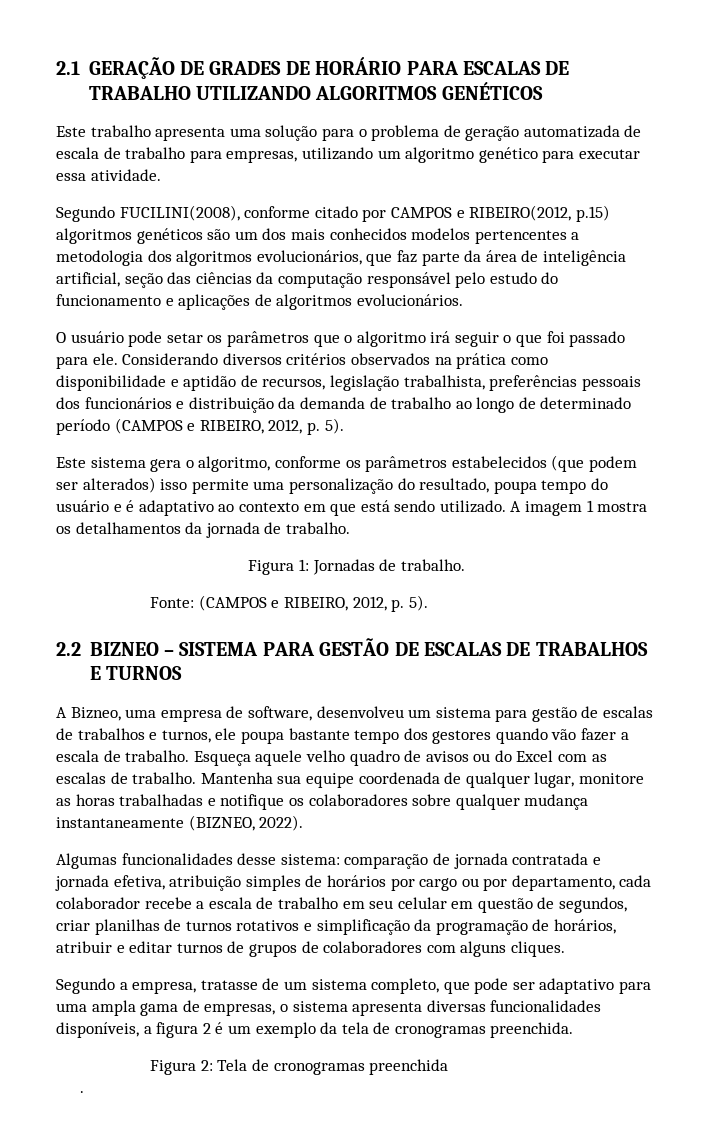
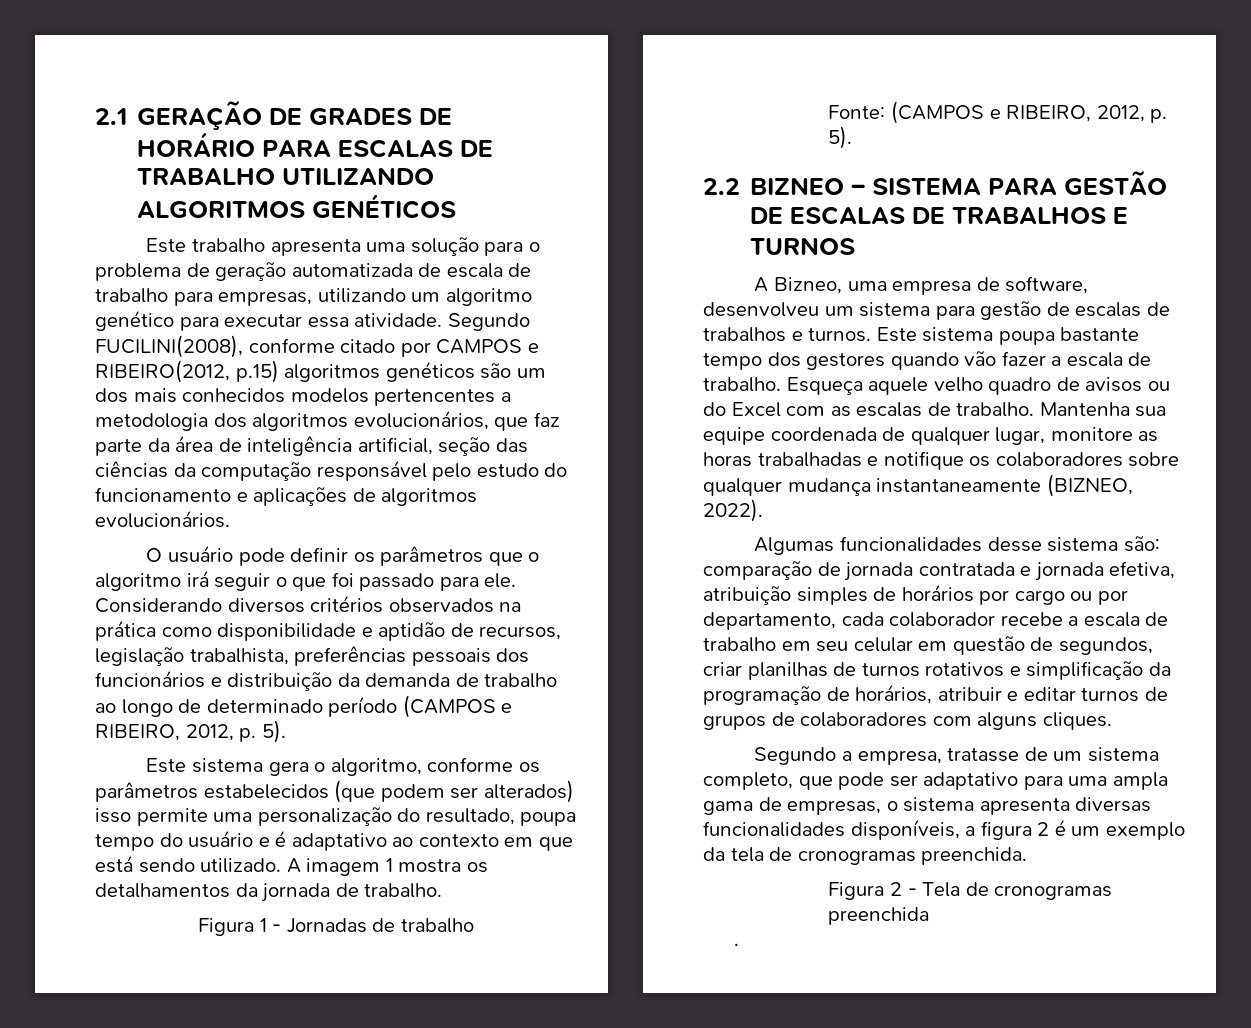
- Este trabalho apresenta uma solução para o problema de geração automatizada de escala de trabalho para empresas, utilizando um algoritmo genético para executar essa atividade.
- Segundo FUCILINI(2008), conforme citado por CAMPOS e RIBEIRO(2012, p.15) algoritmos genéticos são um dos mais conhecidos modelos pertencentes a metodologia dos algoritmos evolucionários, que faz parte da área de inteligência artificial, seção das ciências da computação responsável pelo estudo do funcionamento e aplicações de algoritmos evolucionários.
+ Este trabalho apresenta uma solução para o problema de geração automatizada de escala de trabalho para empresas, utilizando um algoritmo genético para executar essa atividade. Segundo FUCILINI(2008), conforme citado por CAMPOS e RIBEIRO(2012, p.15) algoritmos genéticos são um dos mais conhecidos modelos pertencentes a metodologia dos algoritmos evolucionários, que faz parte da área de inteligência artificial, seção das ciências da computação responsável pelo estudo do funcionamento e aplicações de algoritmos evolucionários.
- O usuário pode setar os parâmetros que o algoritmo irá seguir o que foi passado para ele.
+ O usuário pode definir os parâmetros que o algoritmo irá seguir o que foi passado para ele.
- Figura 1: Jornadas de trabalho.
+ Figura 1 - Jornadas de trabalho
- A Bizneo, uma empresa de software, desenvolveu um sistema para gestão de escalas de trabalhos e turnos, ele poupa bastante tempo dos gestores quando vão fazer a escala de trabalho.
+ A Bizneo, uma empresa de software, desenvolveu um sistema para gestão de escalas de trabalhos e turnos. Este sistema poupa bastante tempo dos gestores quando vão fazer a escala de trabalho.
- Algumas funcionalidades desse sistema: comparação de jornada contratada e jornada efetiva, atribuição simples de horários por cargo ou por departamento, cada colaborador recebe a escala de trabalho em seu celular em questão de segundos, criar planilhas de turnos rotativos e simplificação da programação de horários, atribuir e editar turnos de grupos de colaboradores com alguns cliques.
+ Algumas funcionalidades desse sistema são: comparação de jornada contratada e jornada efetiva, atribuição simples de horários por cargo ou por departamento, cada colaborador recebe a escala de trabalho em seu celular em questão de segundos, criar planilhas de turnos rotativos e simplificação da programação de horários, atribuir e editar turnos de grupos de colaboradores com alguns cliques.
- Figura 2: Tela de cronogramas preenchida
+ Figura 2 - Tela de cronogramas preenchida

